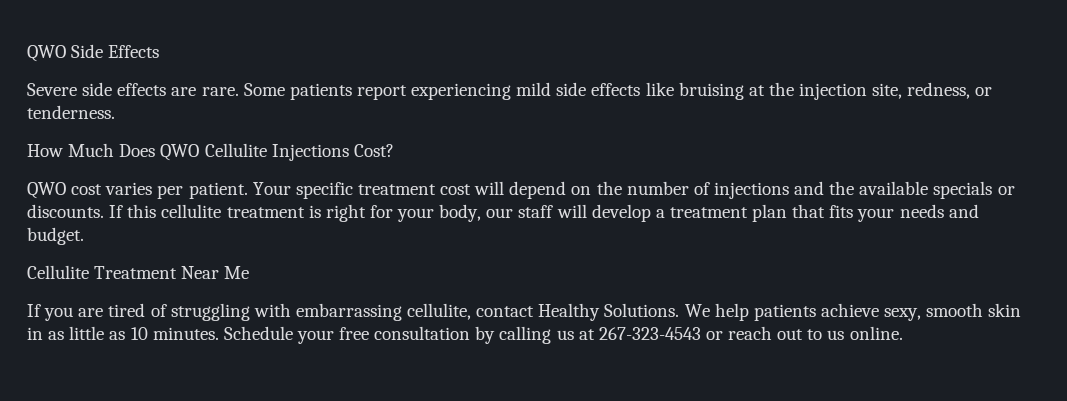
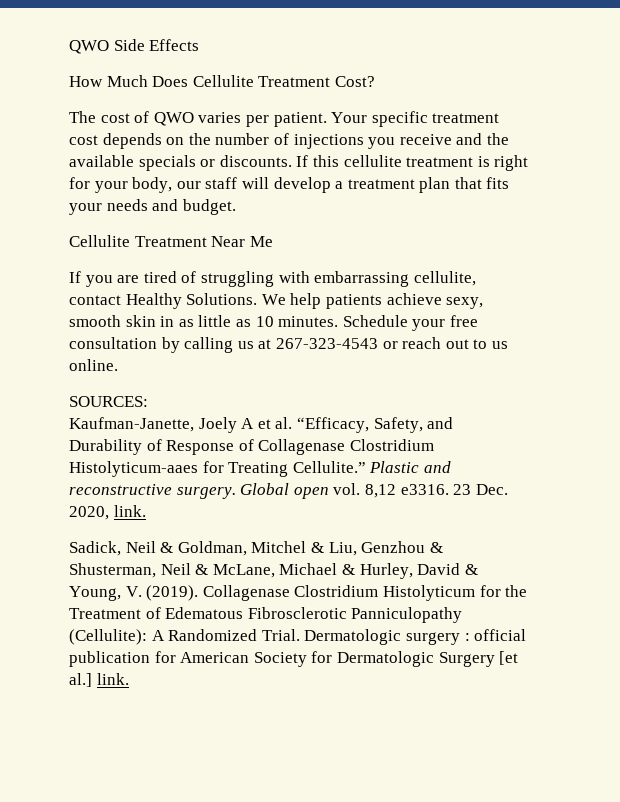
- Severe side effects are rare. Some patients report experiencing mild side effects like bruising at the injection site, redness, or tenderness.
- How Much Does QWO Cellulite Injections Cost?
- QWO cost varies per patient.
+ How Much Does Cellulite Treatment Cost?
+ The cost of QWO varies per patient.
- Your specific treatment cost will depend on the number of injections and the available specials or discounts.
+ Your specific treatment cost depends on the number of injections you receive and the available specials or discounts.
+ SOURCES:
+ Kaufman-Janette, Joely A et al. “Efficacy, Safety, and Durability of Response of Collagenase Clostridium Histolyticum-aaes for Treating Cellulite.” Plastic and reconstructive surgery. Global open vol. 8,12 e3316. 23 Dec. 2020, link.
+ Sadick, Neil & Goldman, Mitchel & Liu, Genzhou & Shusterman, Neil & McLane, Michael & Hurley, David & Young, V. (2019). Collagenase Clostridium Histolyticum for the Treatment of Edematous Fibrosclerotic Panniculopathy (Cellulite): A Randomized Trial. Dermatologic surgery : official publication for American Society for Dermatologic Surgery [et al.] link.

